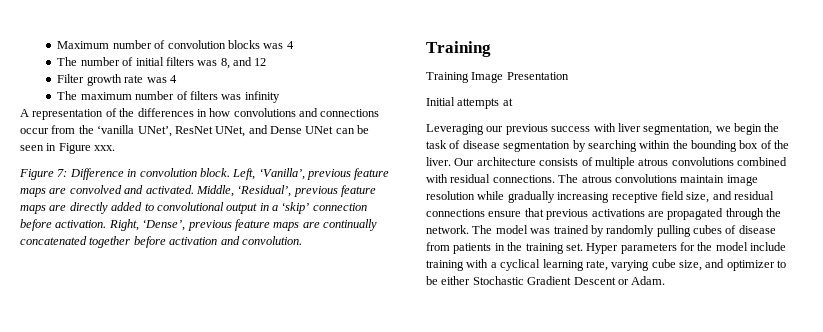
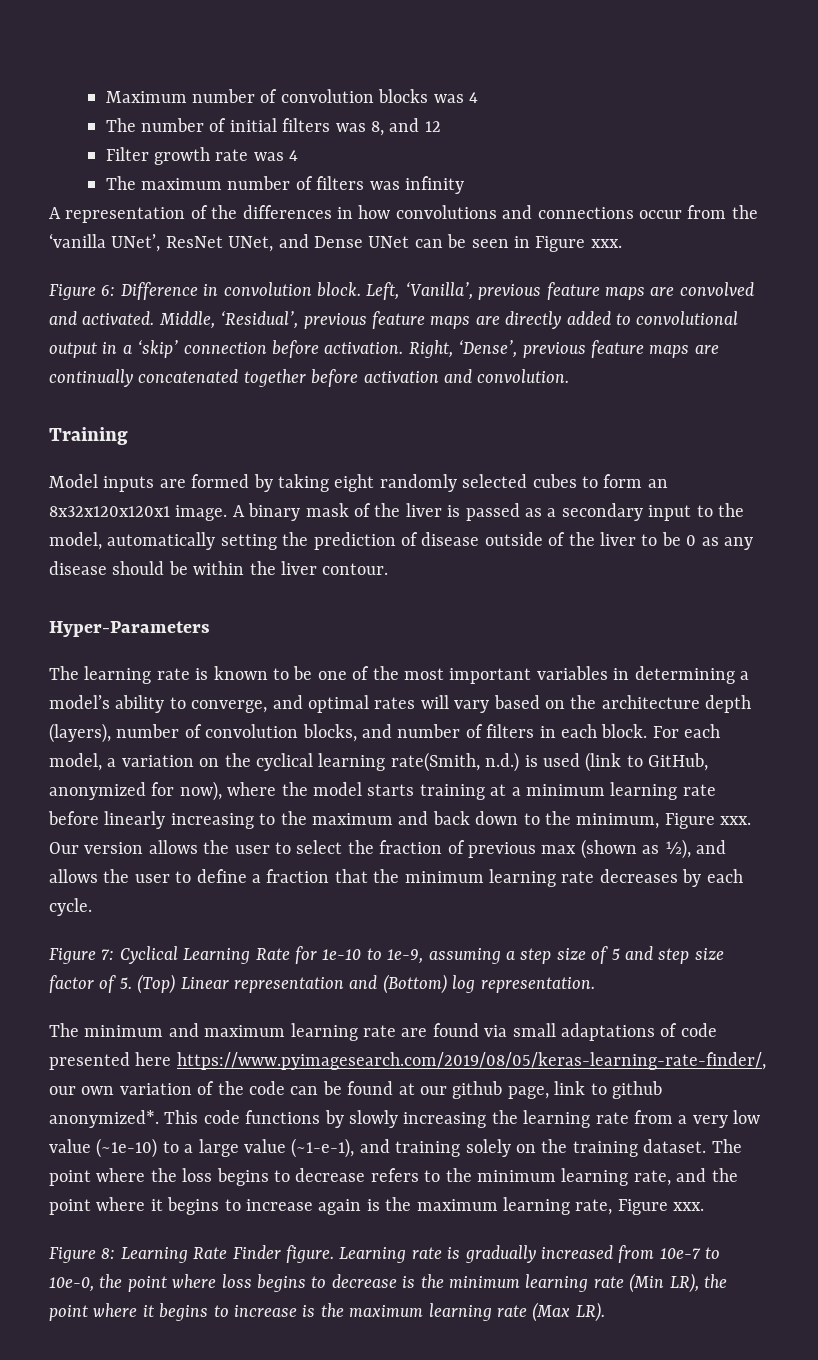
- Figure 7: Difference in convolution block.
+ Figure 6: Difference in convolution block.
- Training Image Presentation
- Initial attempts at
- Leveraging our previous success with liver segmentation, we begin the task of disease segmentation by searching within the bounding box of the liver. Our architecture consists of multiple atrous convolutions combined with residual connections. The atrous convolutions maintain image resolution while gradually increasing receptive field size, and residual connections ensure that previous activations are propagated through the network. The model was trained by randomly pulling cubes of disease from patients in the training set. Hyper parameters for the model include training with a cyclical learning rate, varying cube size, and optimizer to be either Stochastic Gradient Descent or Adam.
+ Model inputs are formed by taking eight randomly selected cubes to form an 8x32x120x120x1 image. A binary mask of the liver is passed as a secondary input to the model, automatically setting the prediction of disease outside of the liver to be 0 as any disease should be within the liver contour.
+ Hyper-Parameters
+ The learning rate is known to be one of the most important variables in determining a model’s ability to converge, and optimal rates will vary based on the architecture depth (layers), number of convolution blocks, and number of filters in each block. For each model, a variation on the cyclical learning rate(Smith, n.d.) is used (link to GitHub, anonymized for now), where the model starts training at a minimum learning rate before linearly increasing to the maximum and back down to the minimum, Figure xxx. Our version allows the user to select the fraction of previous max (shown as ½), and allows the user to define a fraction that the minimum learning rate decreases by each cycle.
+ Figure 7: Cyclical Learning Rate for 1e-10 to 1e-9, assuming a step size of 5 and step size factor of 5. (Top) Linear representation and (Bottom) log representation.
+ The minimum and maximum learning rate are found via small adaptations of code presented here https://www.pyimagesearch.com/2019/08/05/keras-learning-rate-finder/, our own variation of the code can be found at our github page, link to github anonymized*. This code functions by slowly increasing the learning rate from a very low value (~1e-10) to a large value (~1-e-1), and training solely on the training dataset. The point where the loss begins to decrease refers to the minimum learning rate, and the point where it begins to increase again is the maximum learning rate, Figure xxx.
+ Figure 8: Learning Rate Finder figure. Learning rate is gradually increased from 10e-7 to 10e-0, the point where loss begins to decrease is the minimum learning rate (Min LR), the point where it begins to increase is the maximum learning rate (Max LR).

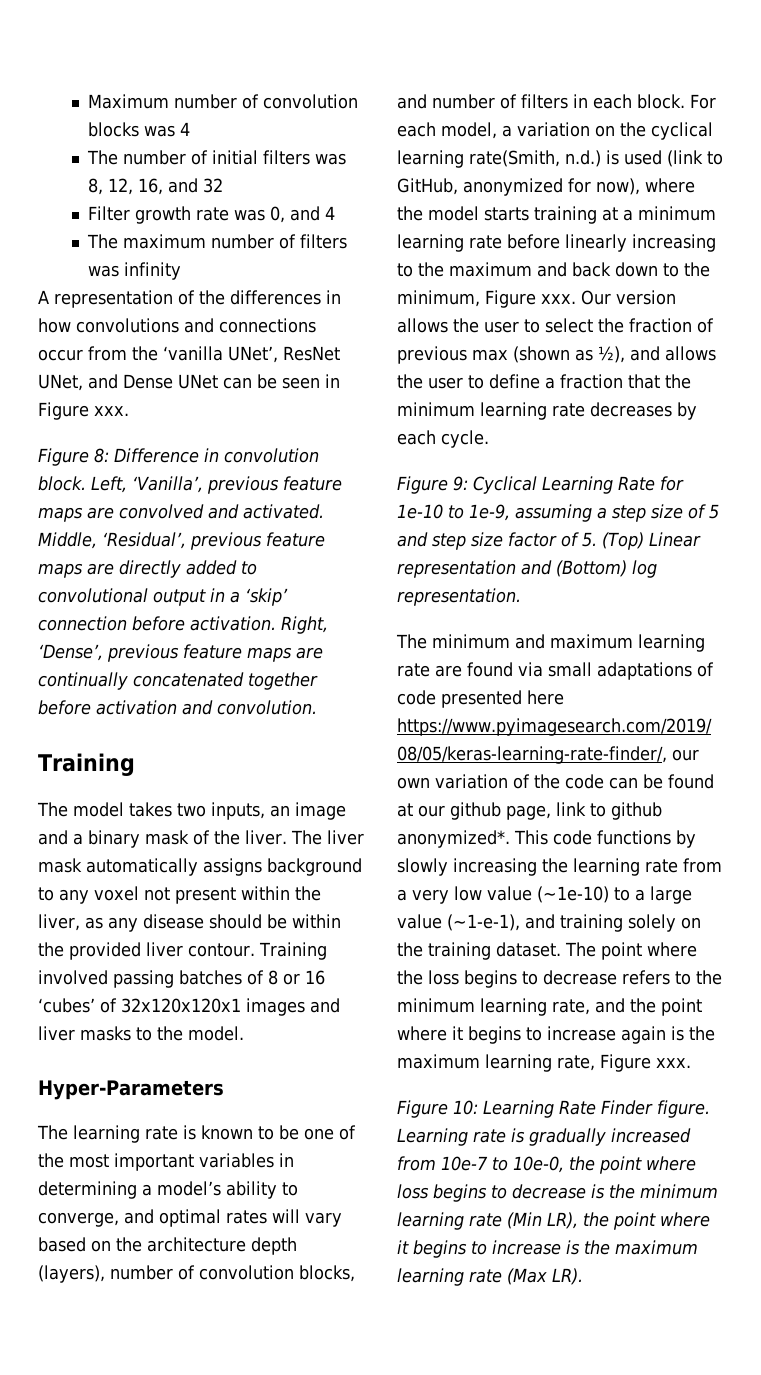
- The number of initial filters was 8, and 12
+ The number of initial filters was 8, 12, 16, and 32
- Filter growth rate was 4
+ Filter growth rate was 0, and 4
- Figure 6: Difference in convolution block.
+ Figure 8: Difference in convolution block.
- Model inputs are formed by taking eight randomly selected cubes to form an 8x32x120x120x1 image. A binary mask of the liver is passed as a secondary input to the model, automatically setting the prediction of disease outside of the liver to be 0 as any disease should be within the liver contour.
+ The model takes two inputs, an image and a binary mask of the liver. The liver mask automatically assigns background to any voxel not present within the liver, as any disease should be within the provided liver contour. Training involved passing batches of 8 or 16 ‘cubes’ of 32x120x120x1 images and liver masks to the model.
- Figure 7: Cyclical Learning Rate for 1e-10 to 1e-9, assuming a step size of 5 and step size factor of 5. (Top) Linear representation and (Bottom) log representation.
+ Figure 9: Cyclical Learning Rate for 1e-10 to 1e-9, assuming a step size of 5 and step size factor of 5. (Top) Linear representation and (Bottom) log representation.
- Figure 8: Learning Rate Finder figure.
+ Figure 10: Learning Rate Finder figure.

